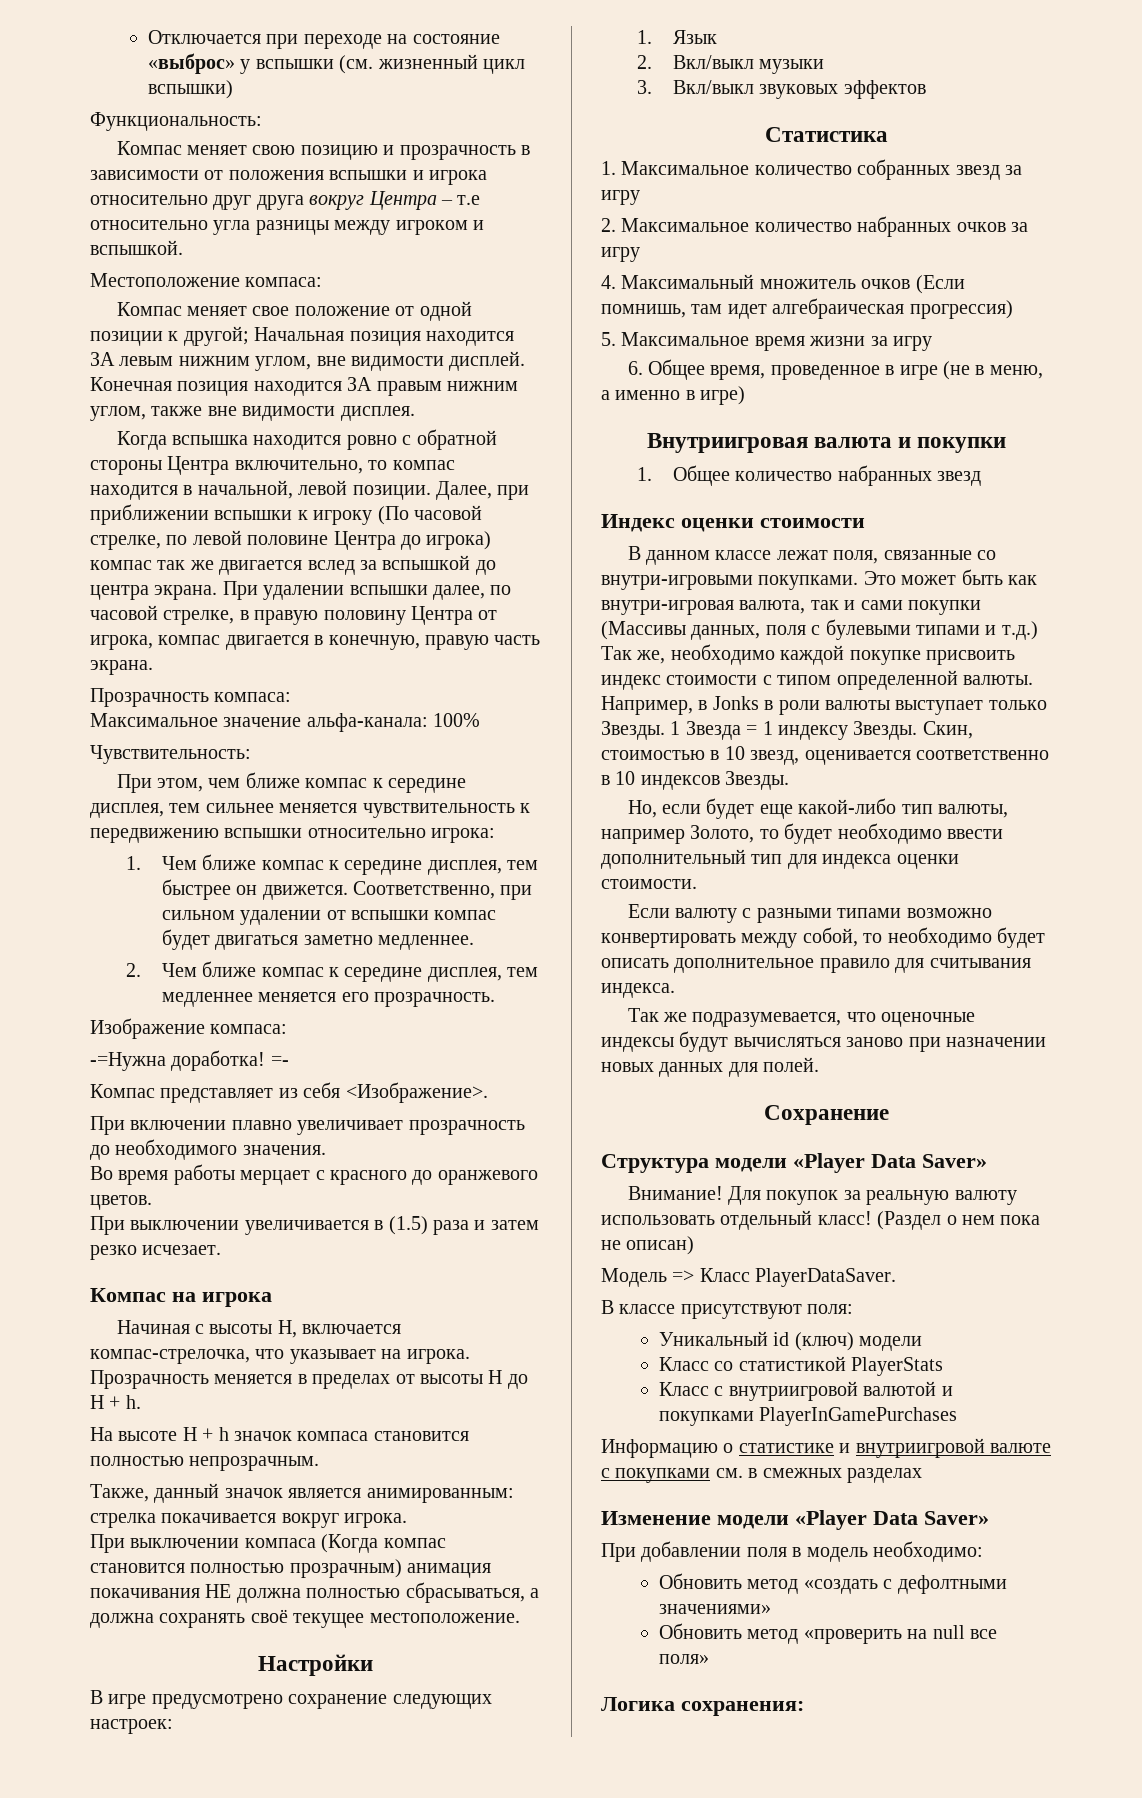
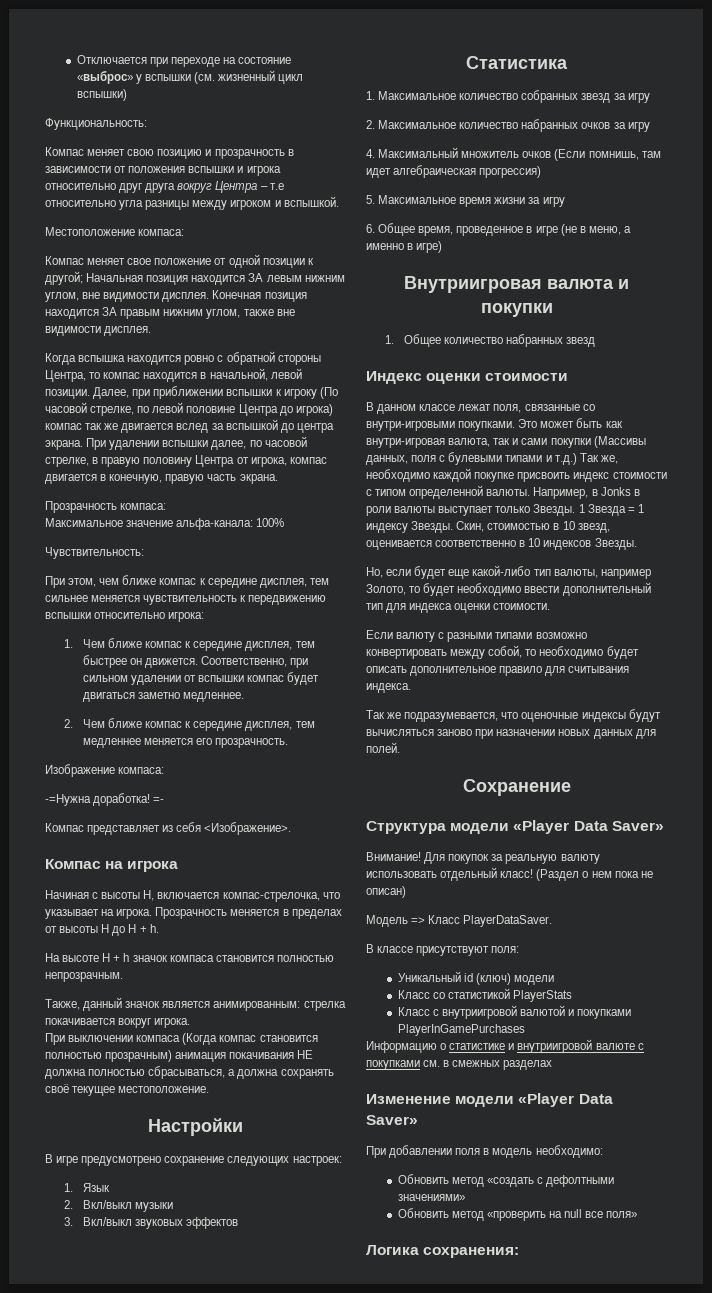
- Компас меняет свое положение от одной позиции к другой; Начальная позиция находится ЗА левым нижним углом, вне видимости дисплей.
+ Компас меняет свое положение от одной позиции к другой; Начальная позиция находится ЗА левым нижним углом, вне видимости дисплея.
- Когда вспышка находится ровно с обратной стороны Центра включительно, то компас находится в начальной, левой позиции.
+ Когда вспышка находится ровно с обратной стороны Центра, то компас находится в начальной, левой позиции.
- При включении плавно увеличивает прозрачность до необходимого значения.
- Во время работы мерцает с красного до оранжевого цветов.
- При выключении увеличивается в (1.5) раза и затем резко исчезает.

